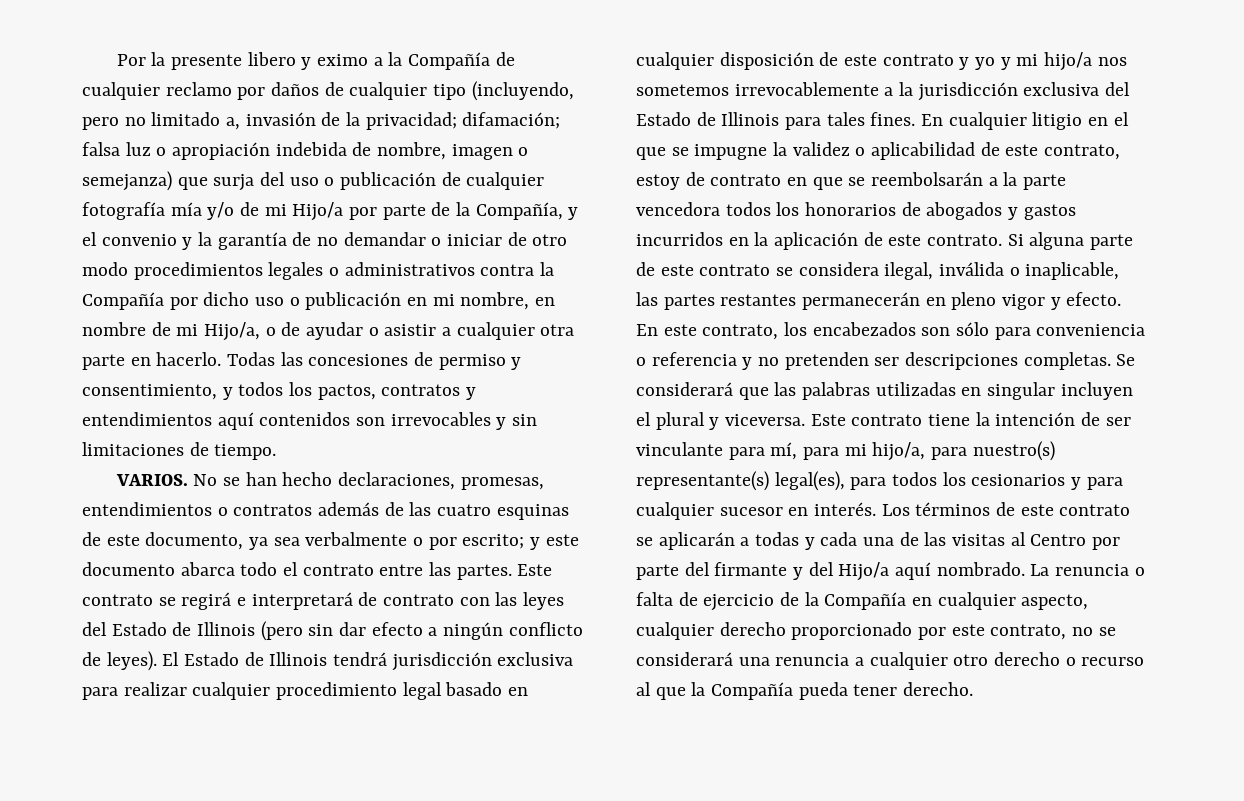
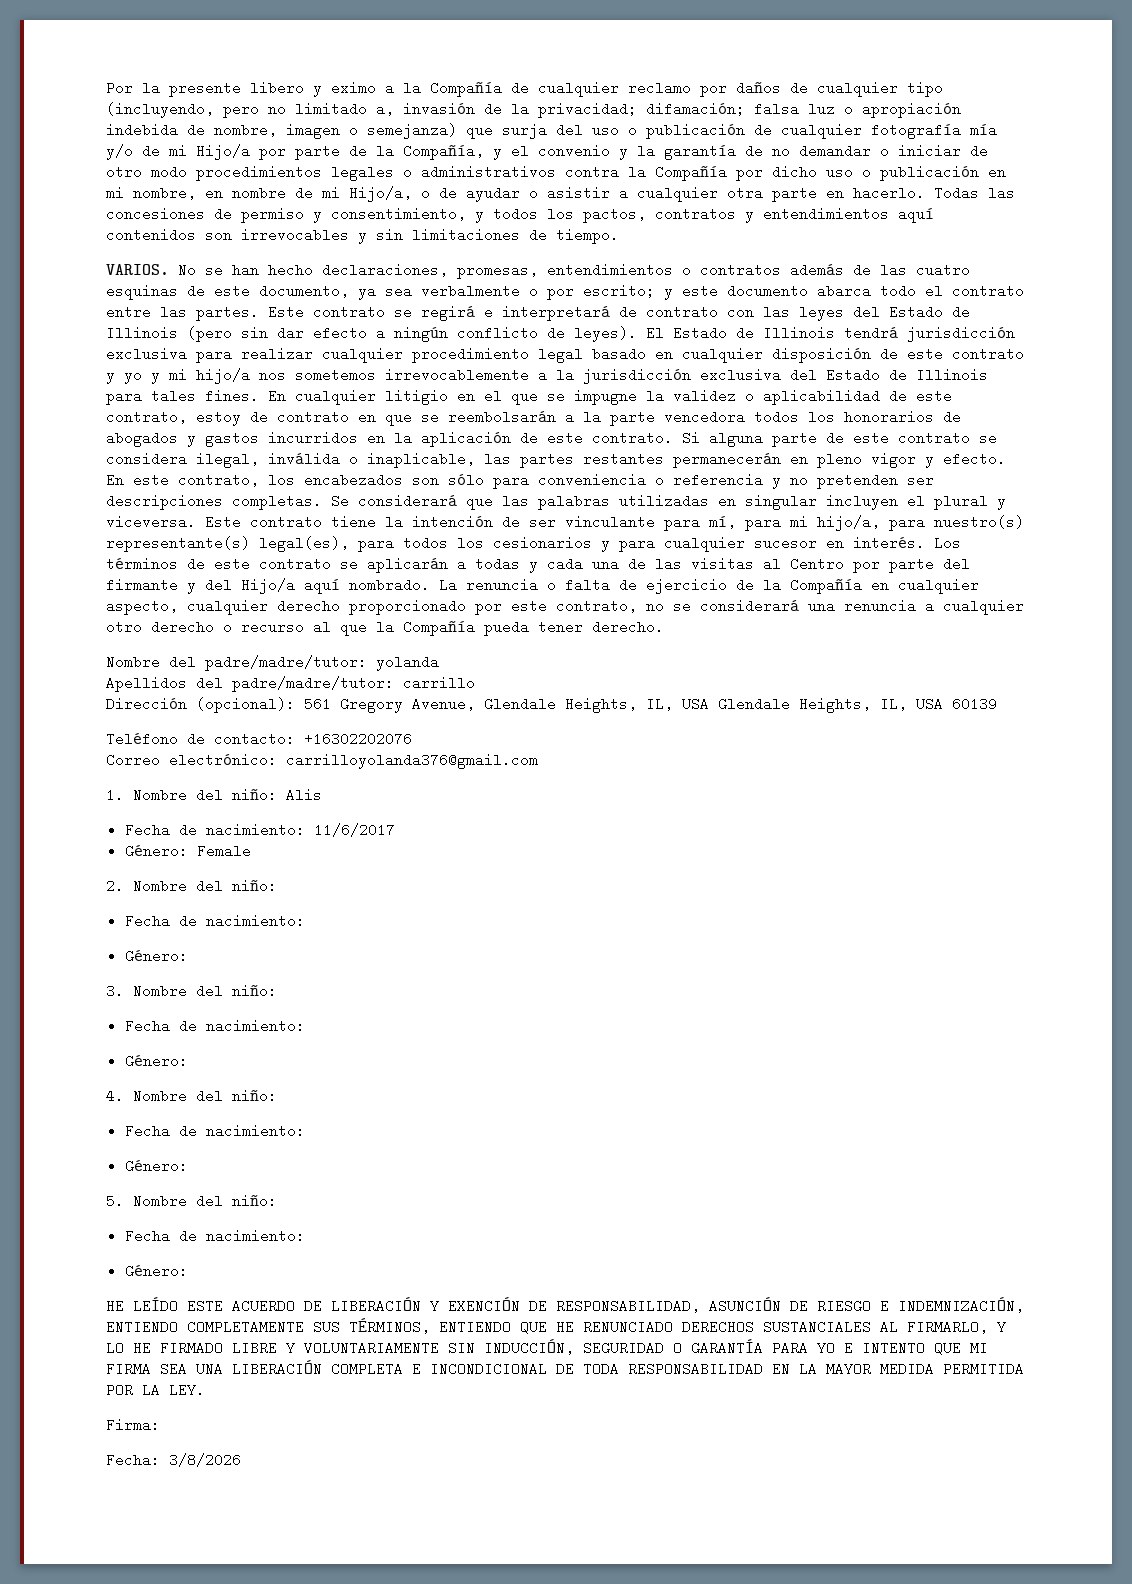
+ Nombre del padre/madre/tutor: yolanda
+ Apellidos del padre/madre/tutor: carrillo
+ Dirección (opcional): 561 Gregory Avenue, Glendale Heights, IL, USA Glendale Heights, IL, USA 60139
+ Teléfono de contacto: +16302202076
+ Correo electrónico: carrilloyolanda376@gmail.com
+ 1. Nombre del niño: Alis
+ Fecha de nacimiento: 11/6/2017
+ Género: Female
+ 2. Nombre del niño:
+ Fecha de nacimiento:
+ Género:
+ 3. Nombre del niño:
+ Fecha de nacimiento:
+ Género:
+ 4. Nombre del niño:
+ Fecha de nacimiento:
+ Género:
+ 5. Nombre del niño:
+ Fecha de nacimiento:
+ Género:
+ HE LEÍDO ESTE ACUERDO DE LIBERACIÓN Y EXENCIÓN DE RESPONSABILIDAD, ASUNCIÓN DE RIESGO E INDEMNIZACIÓN, ENTIENDO COMPLETAMENTE SUS TÉRMINOS, ENTIENDO QUE HE RENUNCIADO DERECHOS SUSTANCIALES AL FIRMARLO, Y LO HE FIRMADO LIBRE Y VOLUNTARIAMENTE SIN INDUCCIÓN, SEGURIDAD O GARANTÍA PARA YO E INTENTO QUE MI FIRMA SEA UNA LIBERACIÓN COMPLETA E INCONDICIONAL DE TODA RESPONSABILIDAD EN LA MAYOR MEDIDA PERMITIDA POR LA LEY.
+ Firma:
+ Fecha: 3/8/2026

